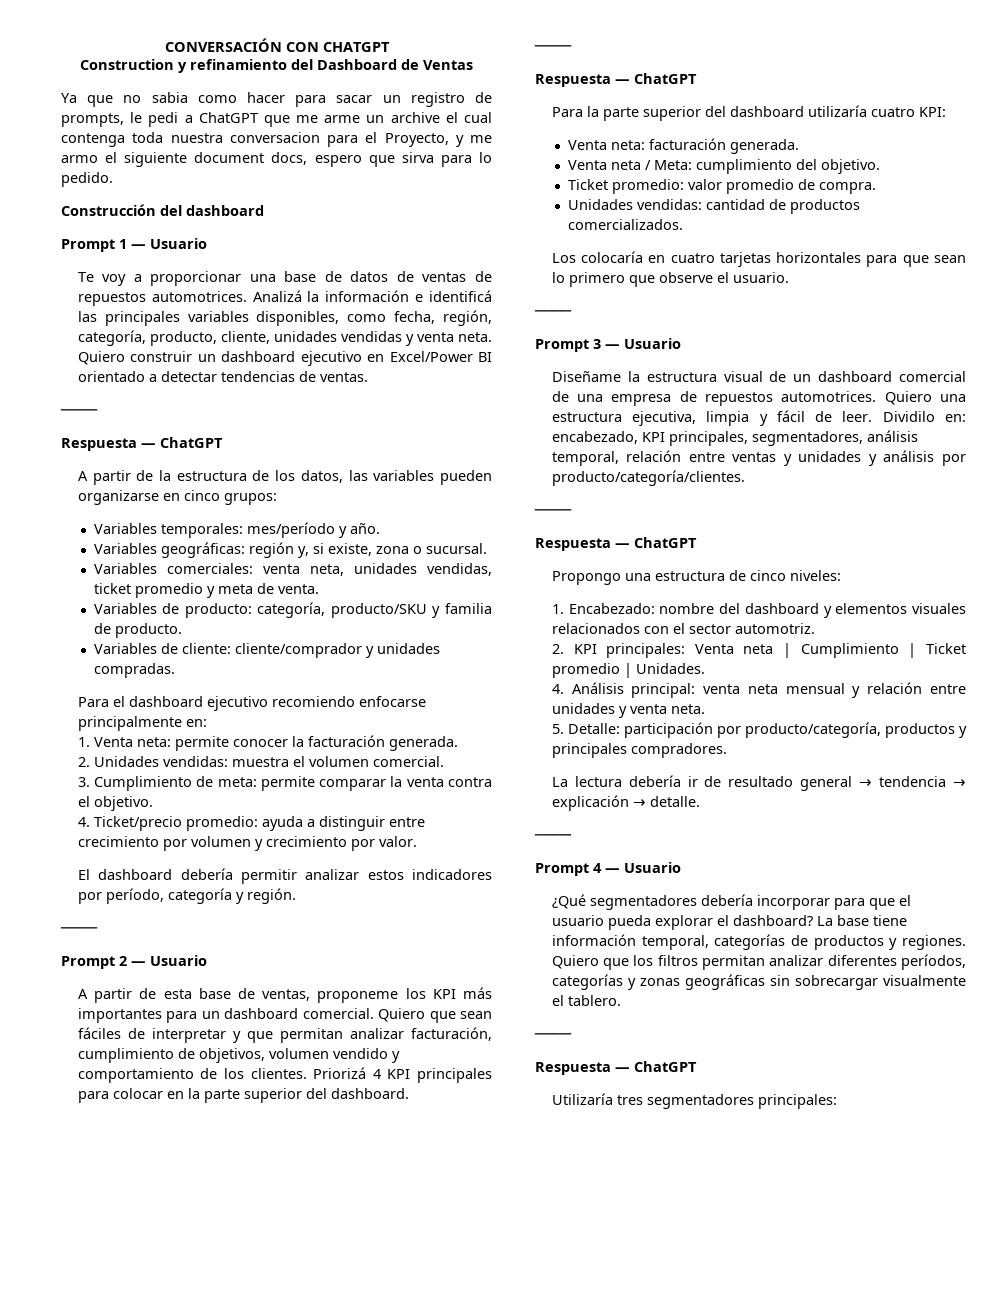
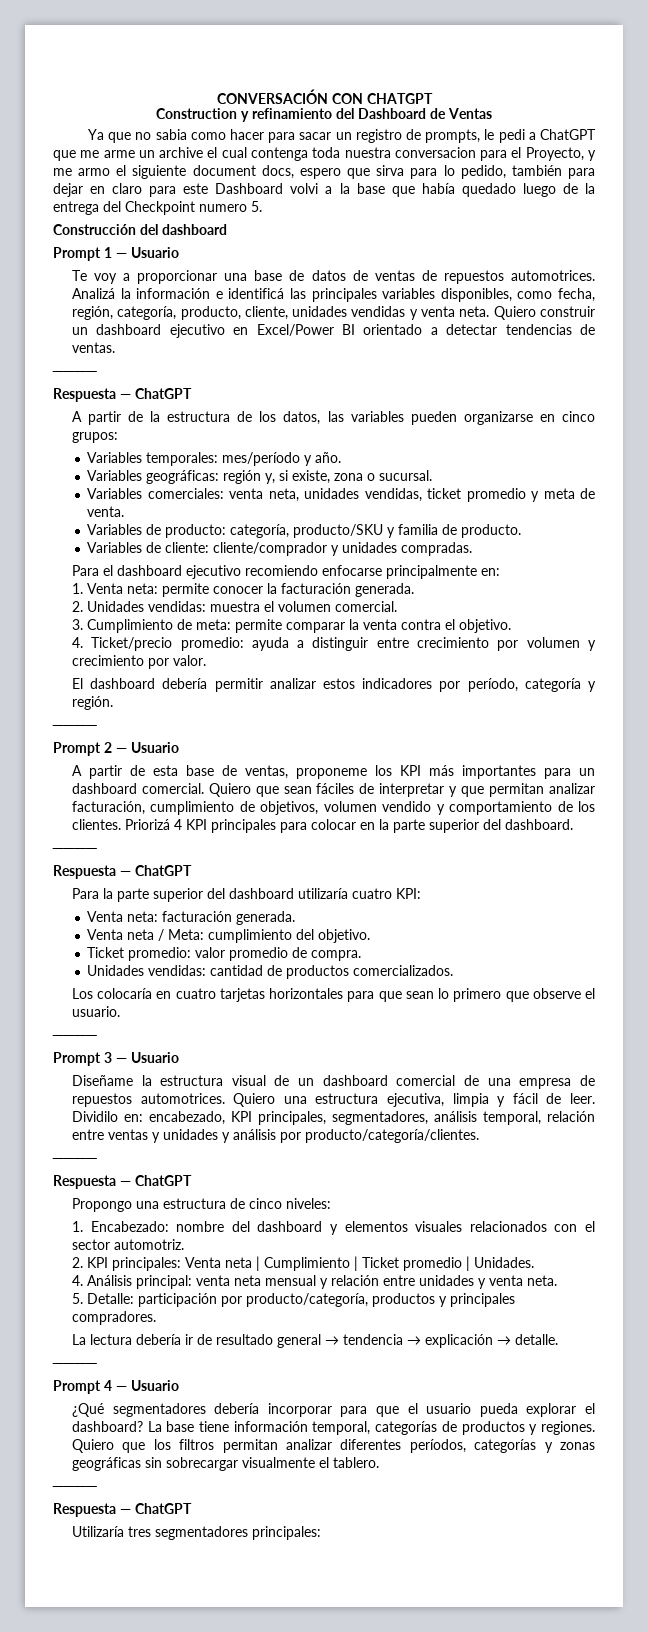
- Ya que no sabia como hacer para sacar un registro de prompts, le pedi a ChatGPT que me arme un archive el cual contenga toda nuestra conversacion para el Proyecto, y me armo el siguiente document docs, espero que sirva para lo pedido.
+ Ya que no sabia como hacer para sacar un registro de prompts, le pedi a ChatGPT que me arme un archive el cual contenga toda nuestra conversacion para el Proyecto, y me armo el siguiente document docs, espero que sirva para lo pedido, también para dejar en claro para este Dashboard volvi a la base que había quedado luego de la entrega del Checkpoint numero 5.

